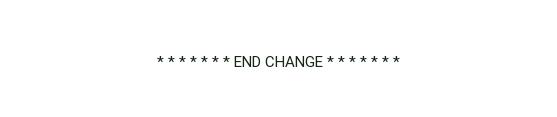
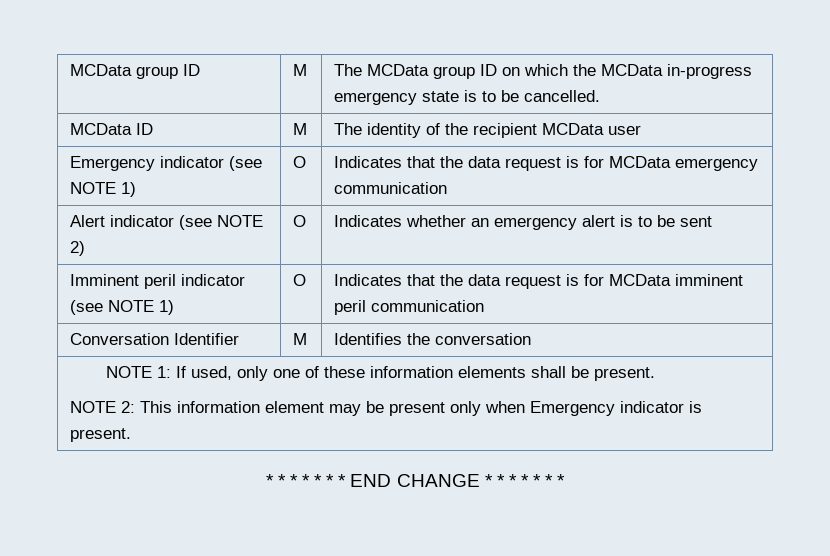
+ MCData group ID | M | The MCData group ID on which the MCData in-progress emergency state is to be cancelled.
+ MCData ID | M | The identity of the recipient MCData user
+ Emergency indicator (see NOTE 1) | O | Indicates that the data request is for MCData emergency communication
+ Alert indicator (see NOTE 2) | O | Indicates whether an emergency alert is to be sent
+ Imminent peril indicator (see NOTE 1) | O | Indicates that the data request is for MCData imminent peril communication
+ Conversation Identifier | M | Identifies the conversation
+ NOTE 1: If used, only one of these information elements shall be present.
+ NOTE 2: This information element may be present only when Emergency indicator is present.

